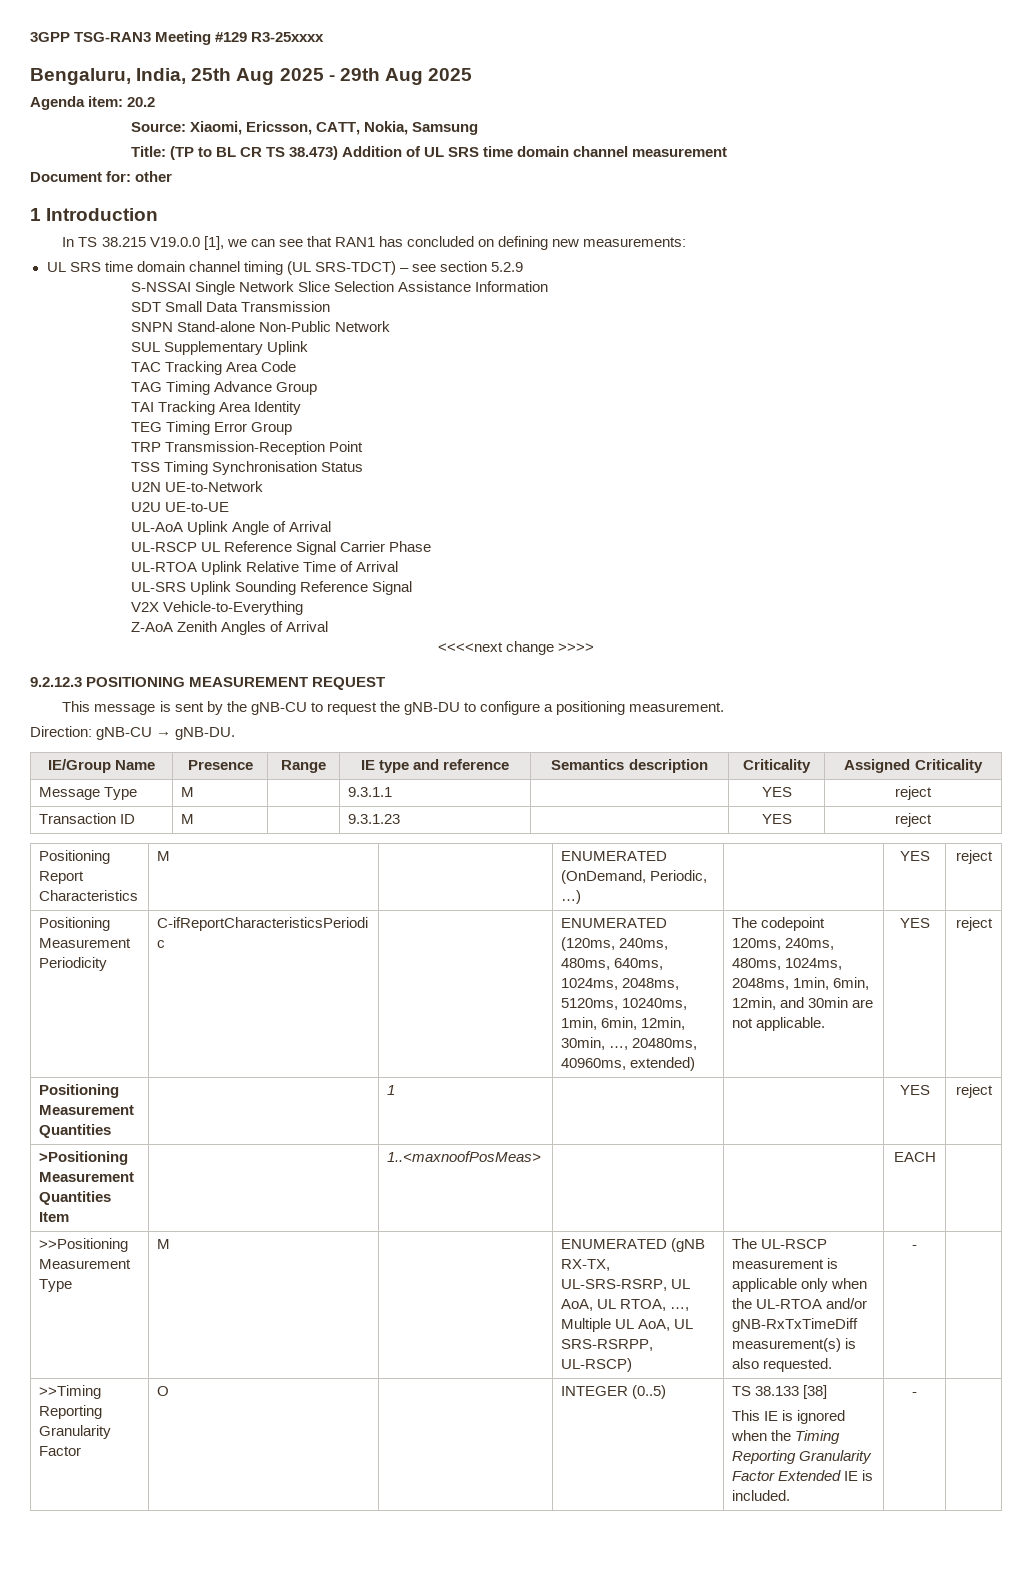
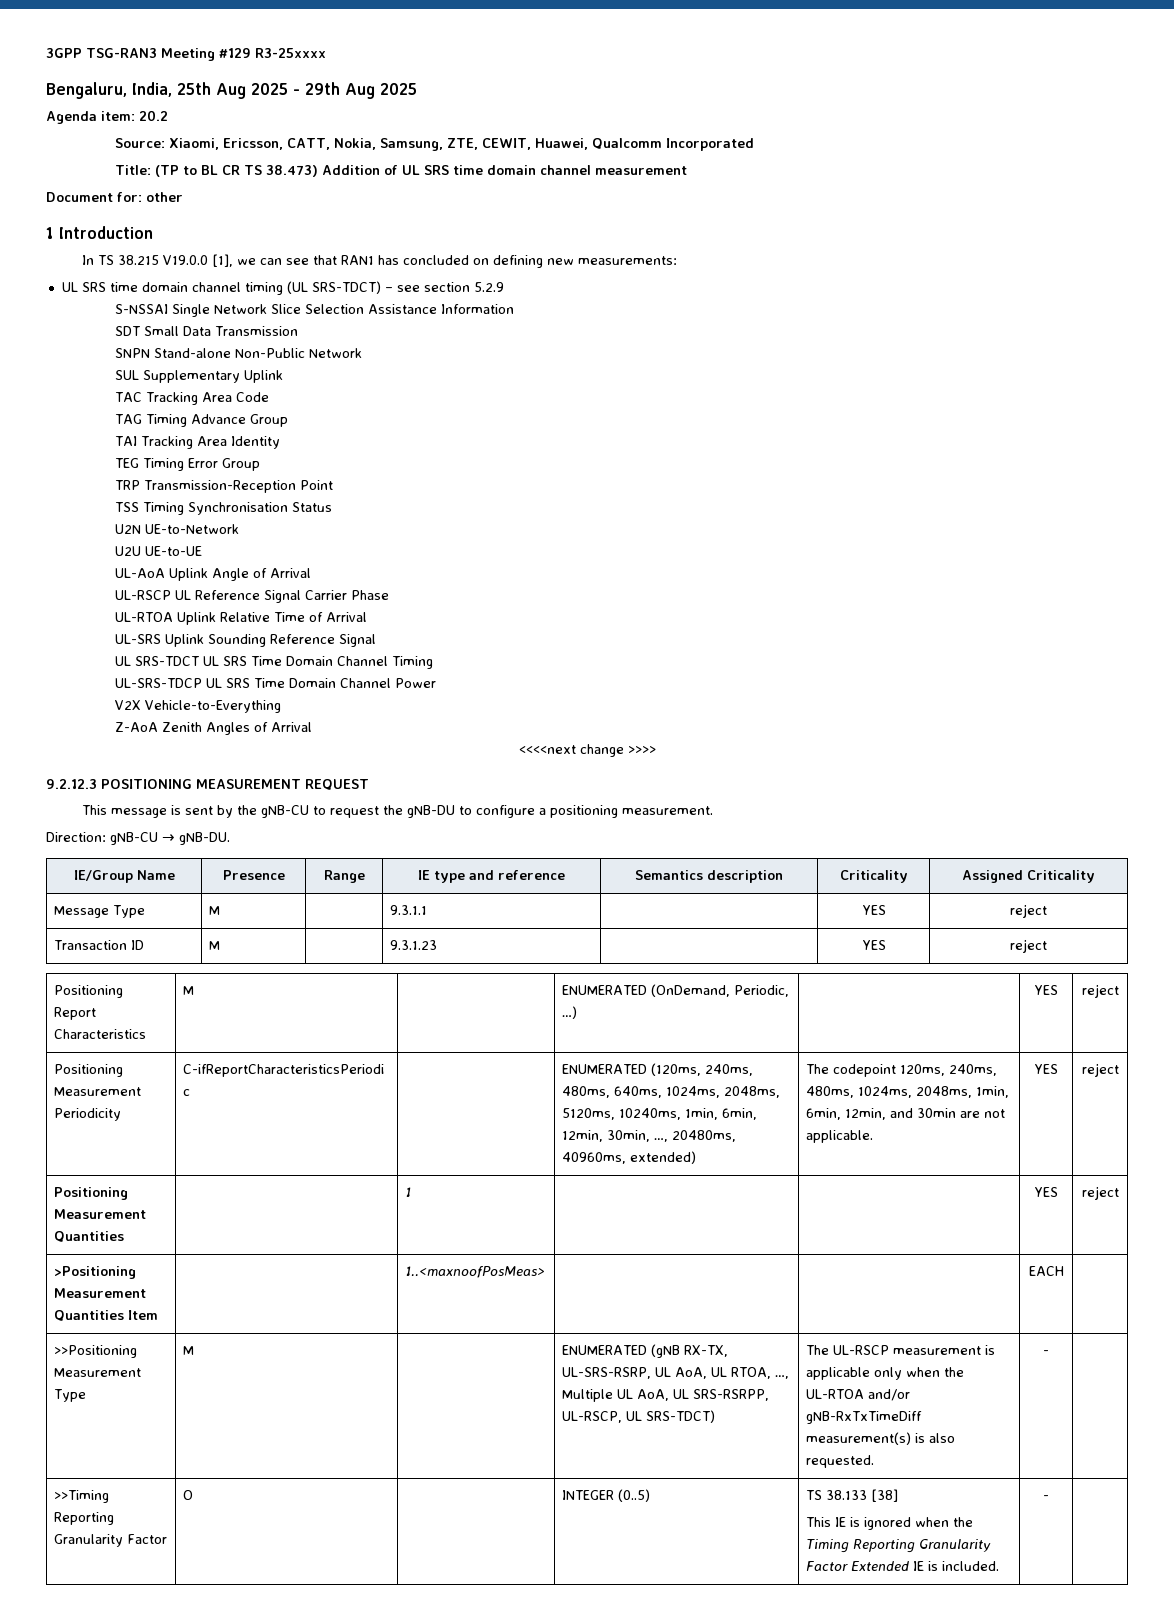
- Source: Xiaomi, Ericsson, CATT, Nokia, Samsung
+ Source: Xiaomi, Ericsson, CATT, Nokia, Samsung, ZTE, CEWIT, Huawei, Qualcomm Incorporated
+ UL SRS-TDCT UL SRS Time Domain Channel Timing
+ UL-SRS-TDCP UL SRS Time Domain Channel Power
- >>Positioning Measurement Type | M | | ENUMERATED (gNB RX-TX, UL-SRS-RSRP, UL AoA, UL RTOA, …, Multiple UL AoA, UL SRS-RSRPP, UL-RSCP) | The UL-RSCP measurement is applicable only when the UL-RTOA and/or gNB-RxTxTimeDiff measurement(s) is also requested. | - |
+ >>Positioning Measurement Type | M | | ENUMERATED (gNB RX-TX, UL-SRS-RSRP, UL AoA, UL RTOA, …, Multiple UL AoA, UL SRS-RSRPP, UL-RSCP, UL SRS-TDCT) | The UL-RSCP measurement is applicable only when the UL-RTOA and/or gNB-RxTxTimeDiff measurement(s) is also requested. | - |

